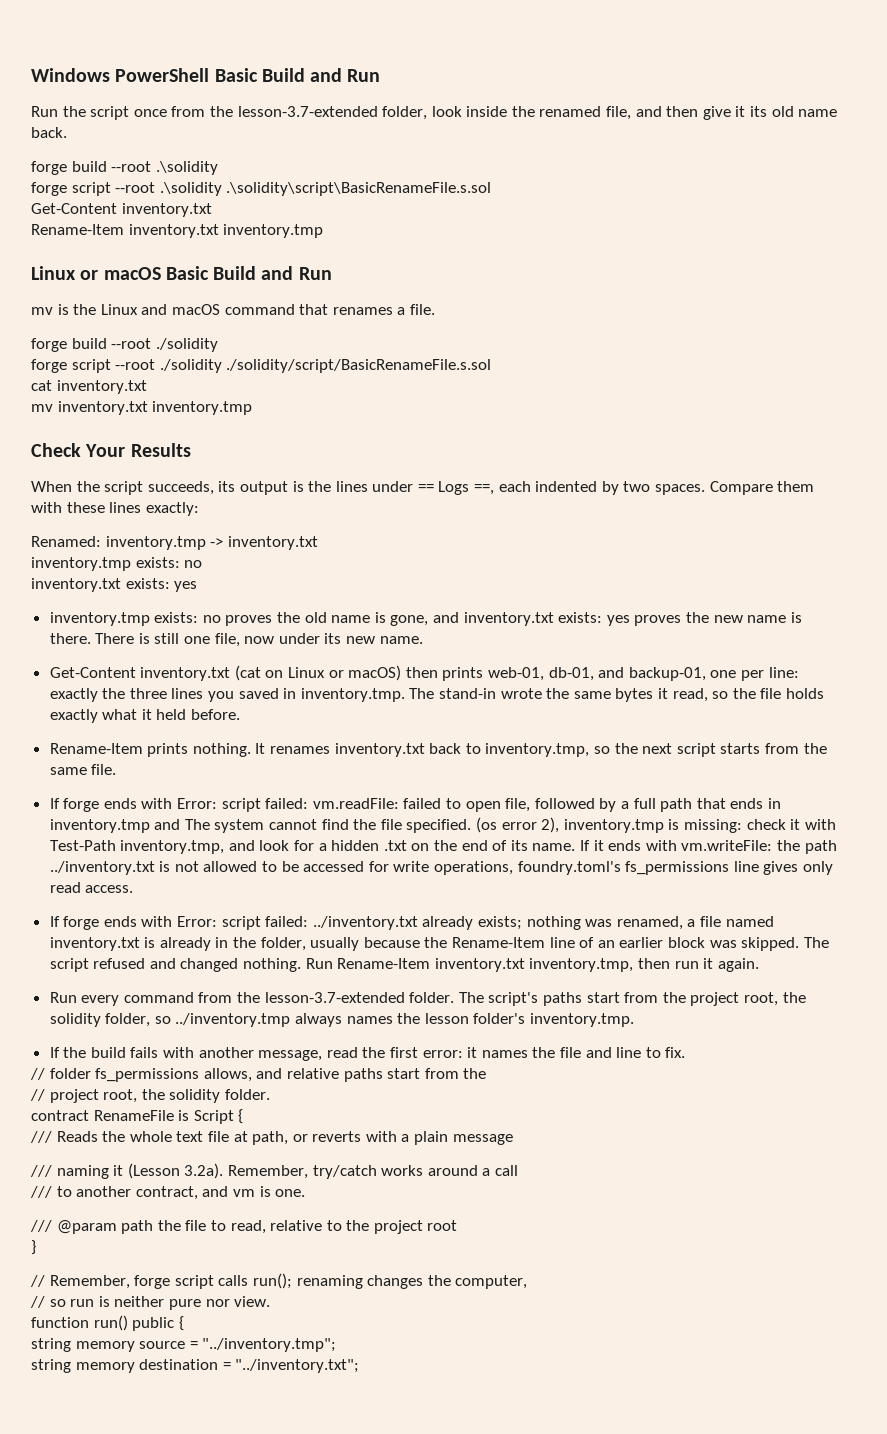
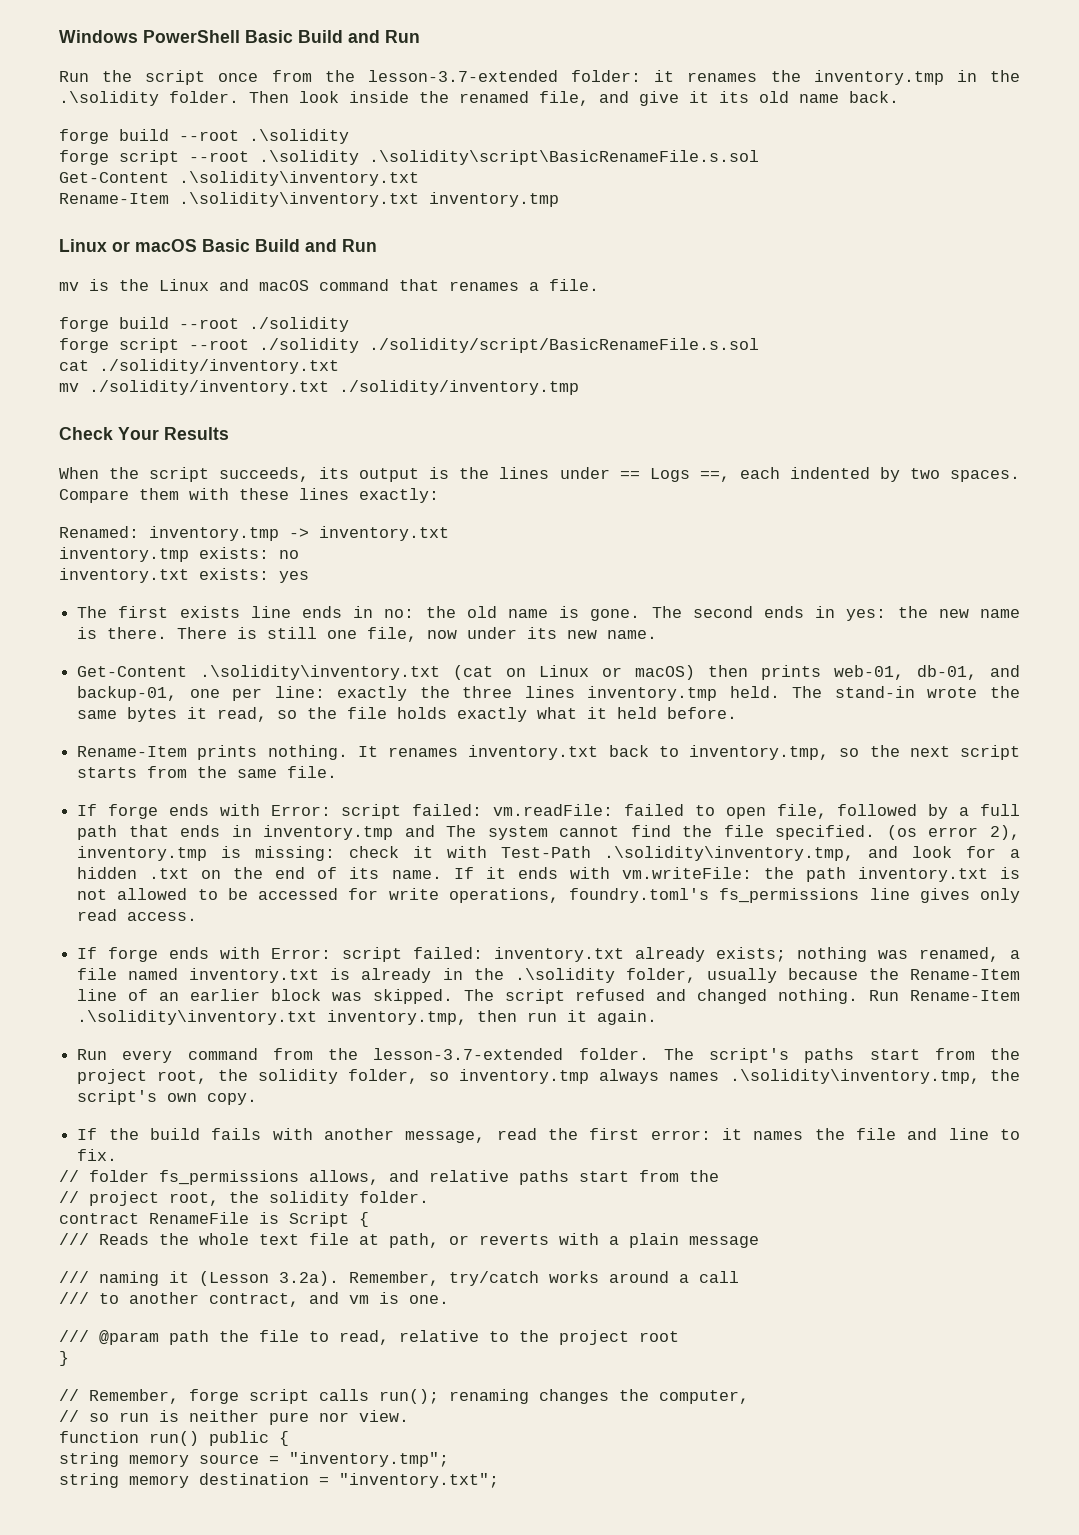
- Run the script once from the lesson-3.7-extended folder, look inside the renamed file, and then give it its old name back.
+ Run the script once from the lesson-3.7-extended folder: it renames the inventory.tmp in the .\solidity folder. Then look inside the renamed file, and give it its old name back.
  forge script --root .\solidity .\solidity\script\BasicRenameFile.s.sol
- Get-Content inventory.txt
- Rename-Item inventory.txt inventory.tmp
+ Get-Content .\solidity\inventory.txt
+ Rename-Item .\solidity\inventory.txt inventory.tmp
- cat inventory.txt
- mv inventory.txt inventory.tmp
+ cat ./solidity/inventory.txt
+ mv ./solidity/inventory.txt ./solidity/inventory.tmp
- inventory.tmp exists: no proves the old name is gone, and inventory.txt exists: yes proves the new name is there.
+ The first exists line ends in no: the old name is gone. The second ends in yes: the new name is there.
- Get-Content inventory.txt (cat on Linux or macOS) then prints web-01, db-01, and backup-01, one per line: exactly the three lines you saved in inventory.tmp. The stand-in wrote the same bytes it read, so the file holds exactly what it held before.
+ Get-Content .\solidity\inventory.txt (cat on Linux or macOS) then prints web-01, db-01, and backup-01, one per line: exactly the three lines inventory.tmp held. The stand-in wrote the same bytes it read, so the file holds exactly what it held before.
- (os error 2), inventory.tmp is missing: check it with Test-Path inventory.tmp, and look for a hidden .txt on the end of its name.
+ (os error 2), inventory.tmp is missing: check it with Test-Path .\solidity\inventory.tmp, and look for a hidden .txt on the end of its name.
- If it ends with vm.writeFile: the path ../inventory.txt is not allowed to be accessed for write operations, foundry.toml's fs_permissions line gives only read access.
+ If it ends with vm.writeFile: the path inventory.txt is not allowed to be accessed for write operations, foundry.toml's fs_permissions line gives only read access.
- If forge ends with Error: script failed: ../inventory.txt already exists; nothing was renamed, a file named inventory.txt is already in the folder, usually because the Rename-Item line of an earlier block was skipped.
+ If forge ends with Error: script failed: inventory.txt already exists; nothing was renamed, a file named inventory.txt is already in the .\solidity folder, usually because the Rename-Item line of an earlier block was skipped.
- Run Rename-Item inventory.txt inventory.tmp, then run it again.
+ Run Rename-Item .\solidity\inventory.txt inventory.tmp, then run it again.
- The script's paths start from the project root, the solidity folder, so ../inventory.tmp always names the lesson folder's inventory.tmp.
+ The script's paths start from the project root, the solidity folder, so inventory.tmp always names .\solidity\inventory.tmp, the script's own copy.
- string memory source = "../inventory.tmp";
+ string memory source = "inventory.tmp";
- string memory destination = "../inventory.txt";
+ string memory destination = "inventory.txt";

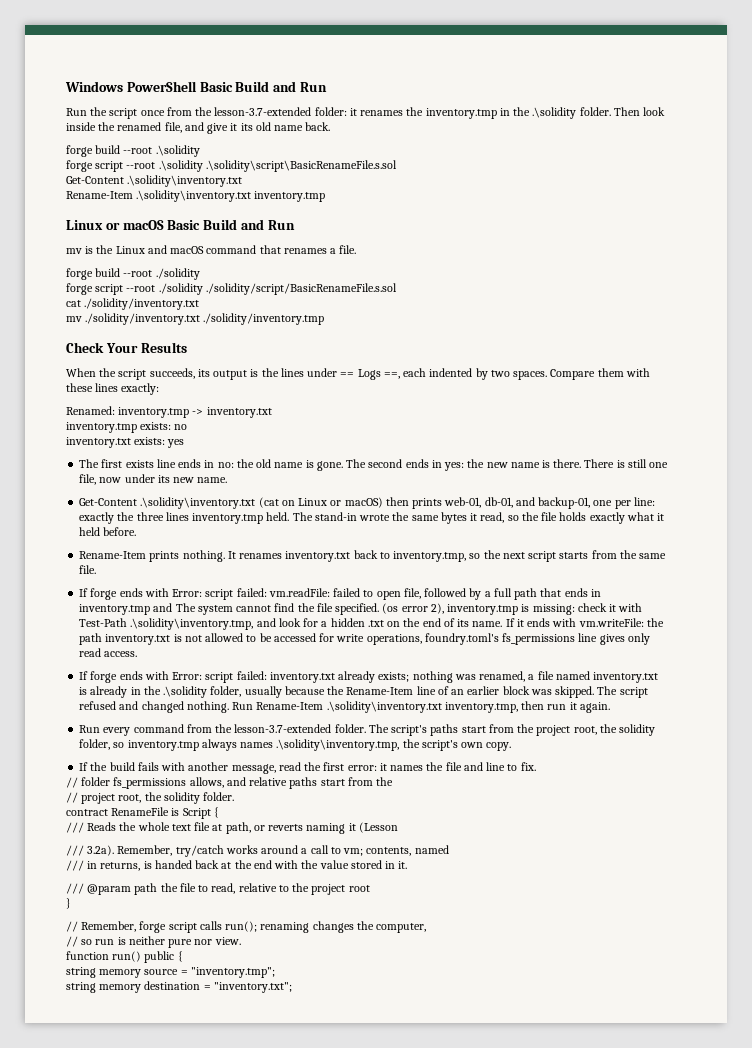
- /// Reads the whole text file at path, or reverts with a plain message
- /// naming it (Lesson 3.2a). Remember, try/catch works around a call
- /// to another contract, and vm is one.
+ /// Reads the whole text file at path, or reverts naming it (Lesson
+ /// 3.2a). Remember, try/catch works around a call to vm; contents, named
+ /// in returns, is handed back at the end with the value stored in it.

